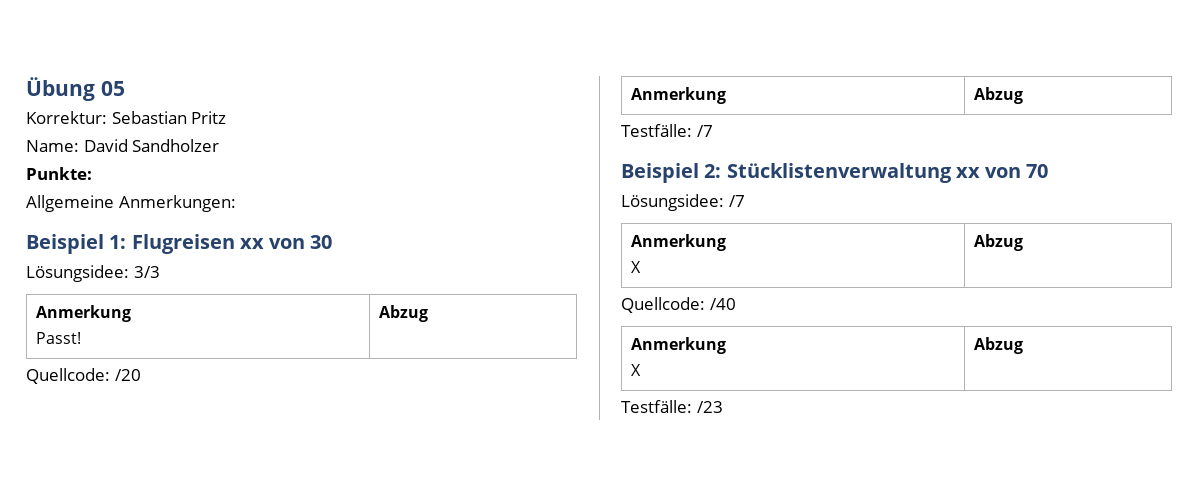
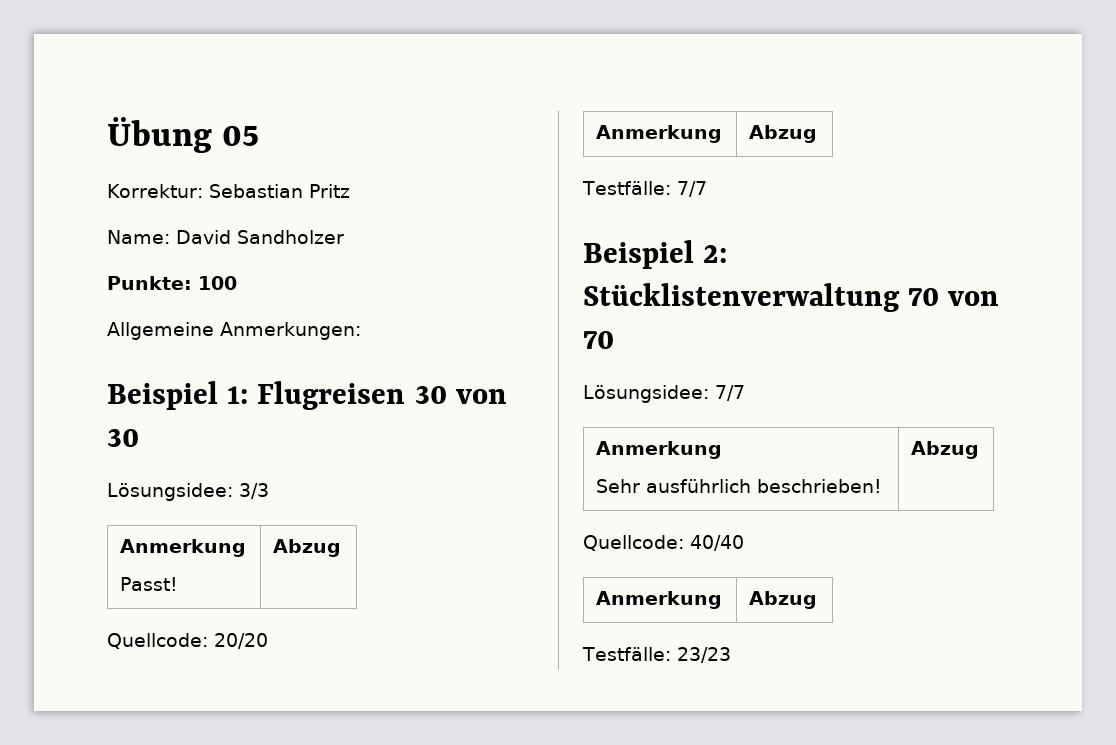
- Punkte:
+ Punkte: 100
- Beispiel 1: Flugreisen xx von 30
+ Beispiel 1: Flugreisen 30 von 30
- Quellcode: /20
+ Quellcode: 20/20
  Anmerkung | Abzug
- Testfälle: /7
+ Testfälle: 7/7
- Beispiel 2: Stücklistenverwaltung xx von 70
+ Beispiel 2: Stücklistenverwaltung 70 von 70
- Lösungsidee: /7
+ Lösungsidee: 7/7
  Anmerkung
- X | Abzug
- Quellcode: /40
- Anmerkung
- X | Abzug
- Testfälle: /23
+ Sehr ausführlich beschrieben! | Abzug
+ Quellcode: 40/40
+ Anmerkung | Abzug
+ Testfälle: 23/23

